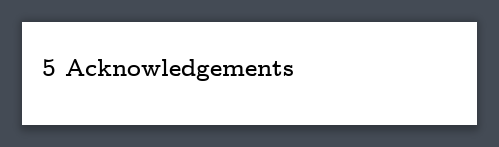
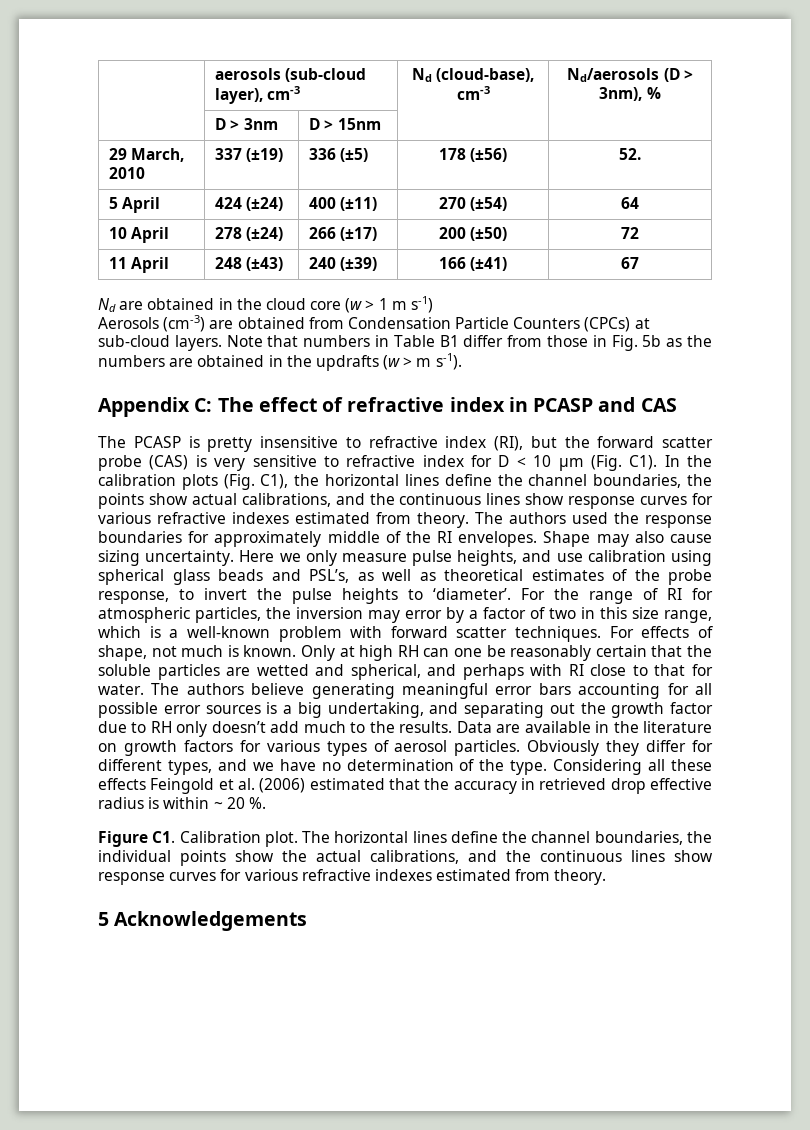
+ | aerosols (sub-cloud layer), cm-3 | Nd (cloud-base), cm-3 | Nd/aerosols (D > 3nm), %
+ | D > 3nm | D > 15nm | |
+ 29 March, 2010 | 337 (±19) | 336 (±5) | 178 (±56) | 52.
+ 5 April | 424 (±24) | 400 (±11) | 270 (±54) | 64
+ 10 April | 278 (±24) | 266 (±17) | 200 (±50) | 72
+ 11 April | 248 (±43) | 240 (±39) | 166 (±41) | 67
+ Nd are obtained in the cloud core (w > 1 m s-1)
+ Aerosols (cm-3) are obtained from Condensation Particle Counters (CPCs) at sub-cloud layers. Note that numbers in Table B1 differ from those in Fig. 5b as the numbers are obtained in the updrafts (w > m s-1).
+ Appendix C: The effect of refractive index in PCASP and CAS
+ The PCASP is pretty insensitive to refractive index (RI), but the forward scatter probe (CAS) is very sensitive to refractive index for D < 10 µm (Fig. C1). In the calibration plots (Fig. C1), the horizontal lines define the channel boundaries, the points show actual calibrations, and the continuous lines show response curves for various refractive indexes estimated from theory. The authors used the response boundaries for approximately middle of the RI envelopes. Shape may also cause sizing uncertainty. Here we only measure pulse heights, and use calibration using spherical glass beads and PSL’s, as well as theoretical estimates of the probe response, to invert the pulse heights to ‘diameter’. For the range of RI for atmospheric particles, the inversion may error by a factor of two in this size range, which is a well-known problem with forward scatter techniques. For effects of shape, not much is known. Only at high RH can one be reasonably certain that the soluble particles are wetted and spherical, and perhaps with RI close to that for water. The authors believe generating meaningful error bars accounting for all possible error sources is a big undertaking, and separating out the growth factor due to RH only doesn’t add much to the results. Data are available in the literature on growth factors for various types of aerosol particles. Obviously they differ for different types, and we have no determination of the type. Considering all these effects Feingold et al. (2006) estimated that the accuracy in retrieved drop effective radius is within ~ 20 %.
+ Figure C1. Calibration plot. The horizontal lines define the channel boundaries, the individual points show the actual calibrations, and the continuous lines show response curves for various refractive indexes estimated from theory.

